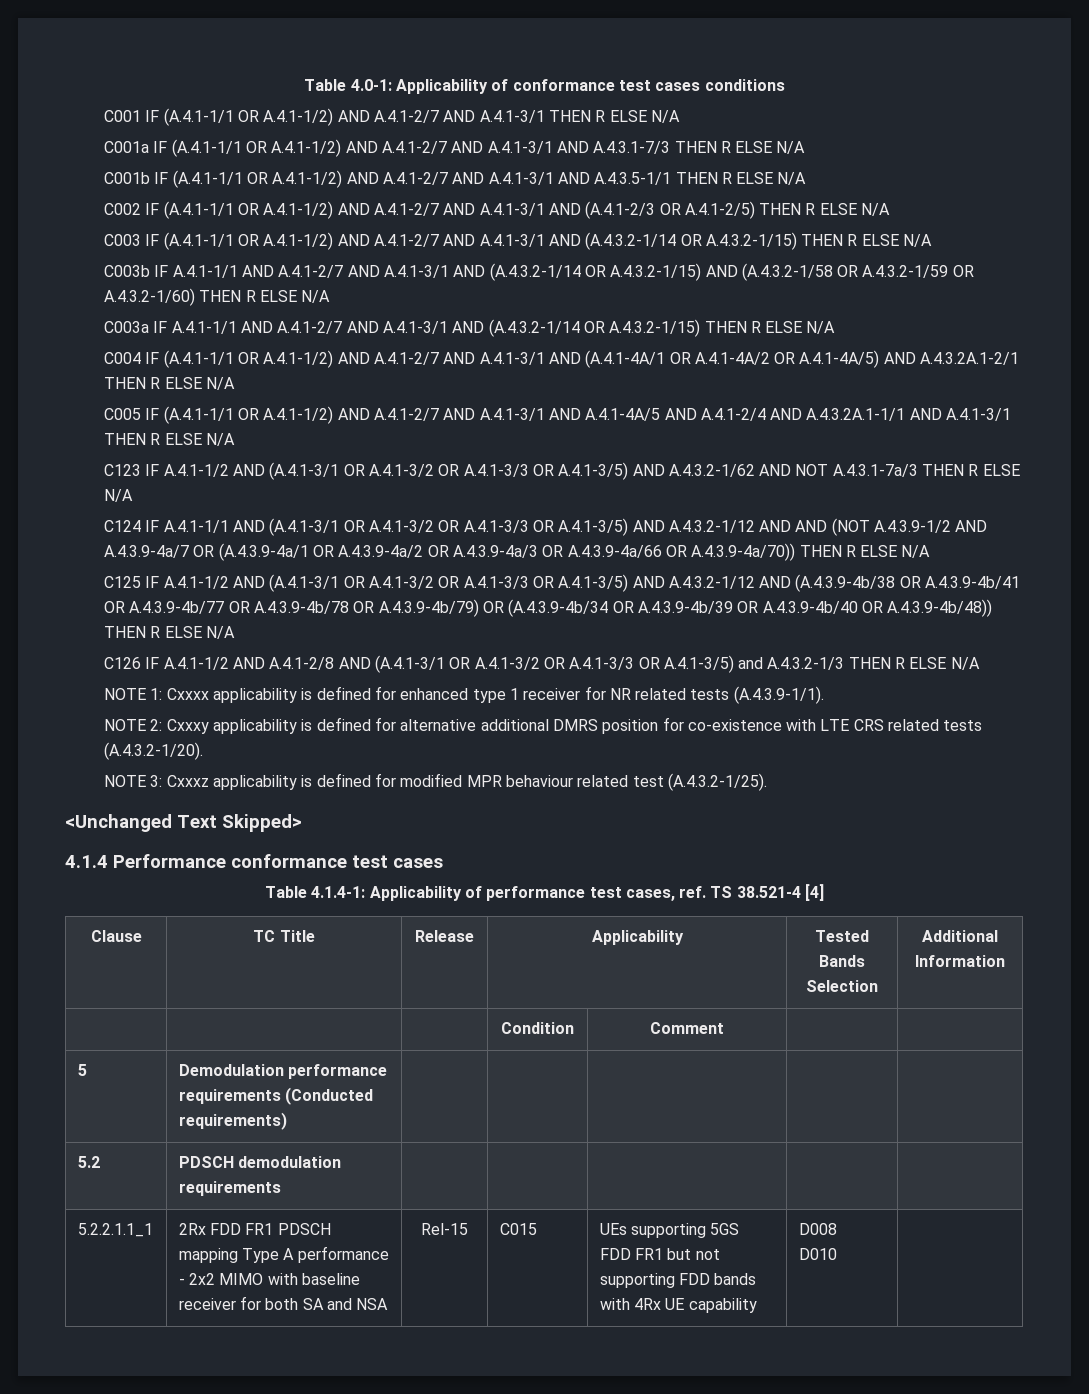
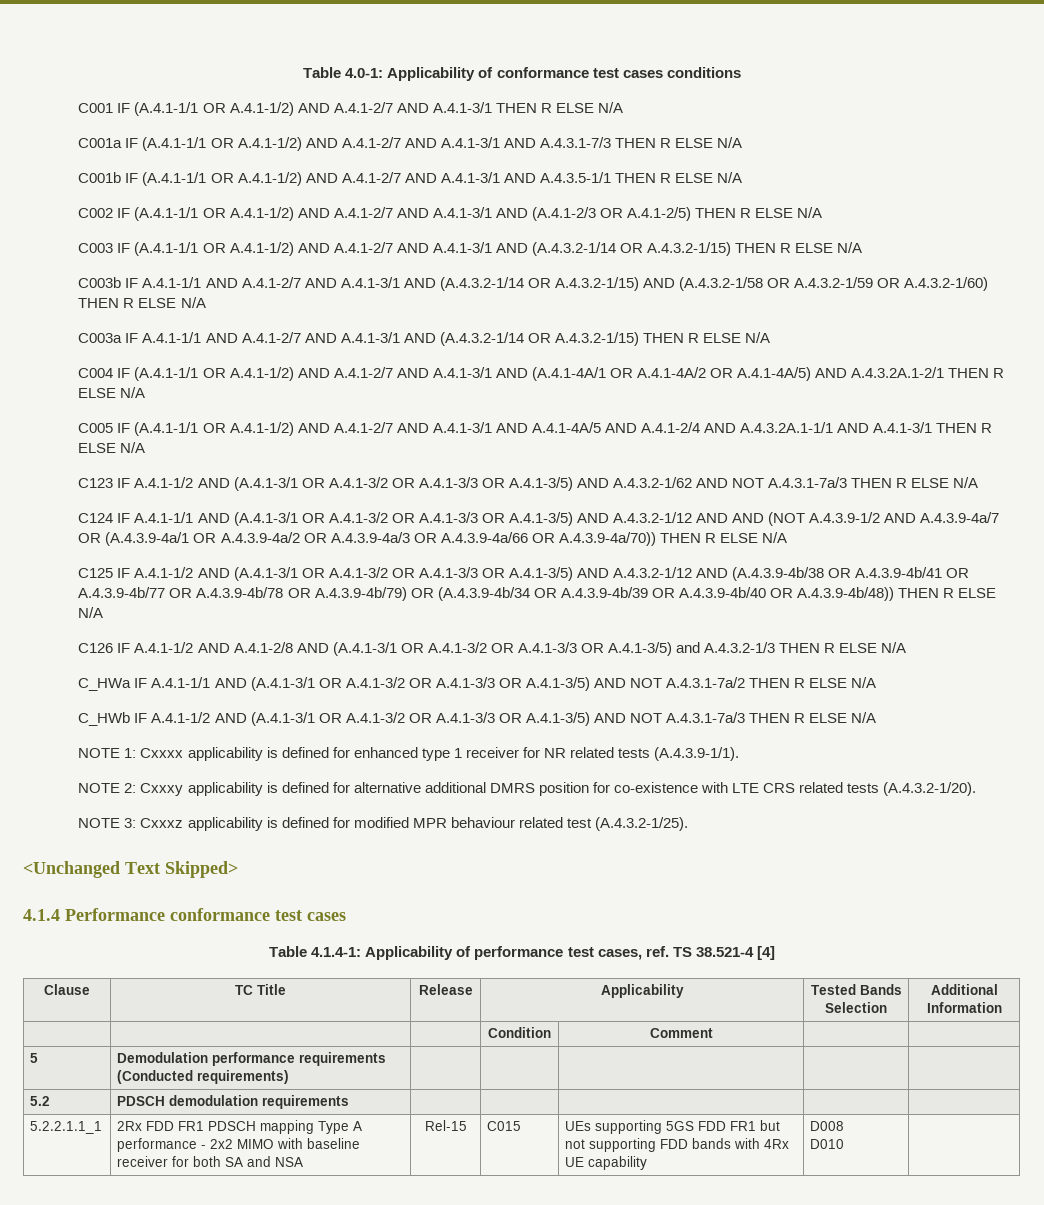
+ C_HWa IF A.4.1-1/1 AND (A.4.1-3/1 OR A.4.1-3/2 OR A.4.1-3/3 OR A.4.1-3/5) AND NOT A.4.3.1-7a/2 THEN R ELSE N/A
+ C_HWb IF A.4.1-1/2 AND (A.4.1-3/1 OR A.4.1-3/2 OR A.4.1-3/3 OR A.4.1-3/5) AND NOT A.4.3.1-7a/3 THEN R ELSE N/A

